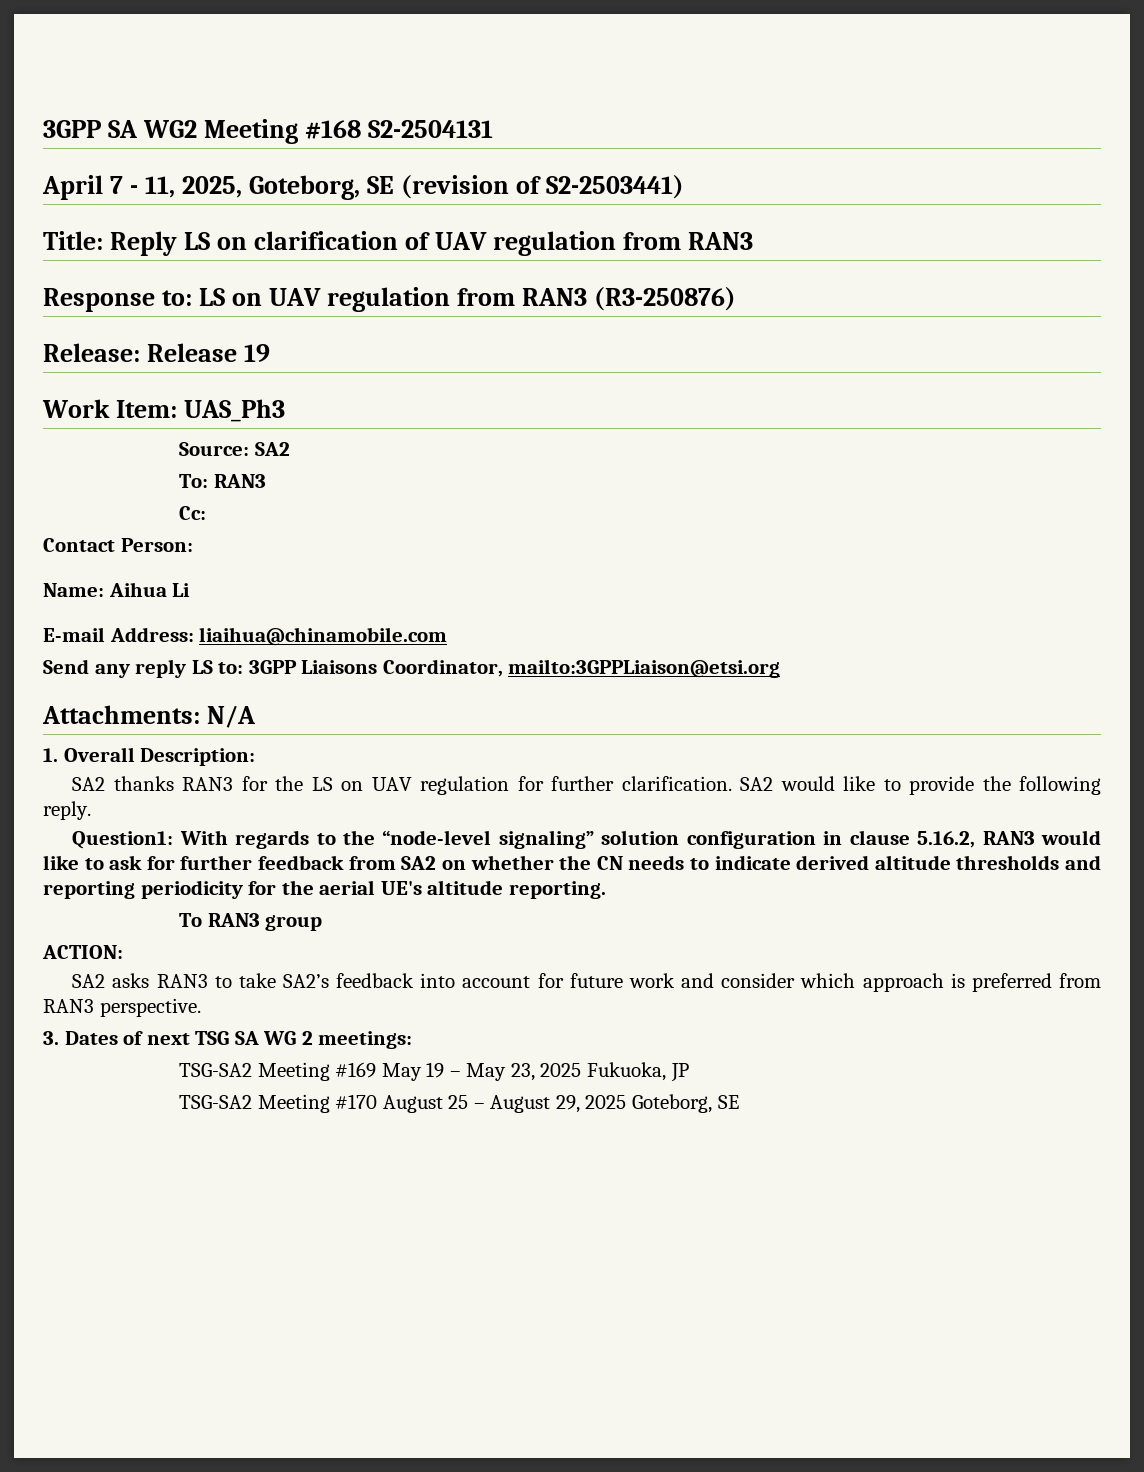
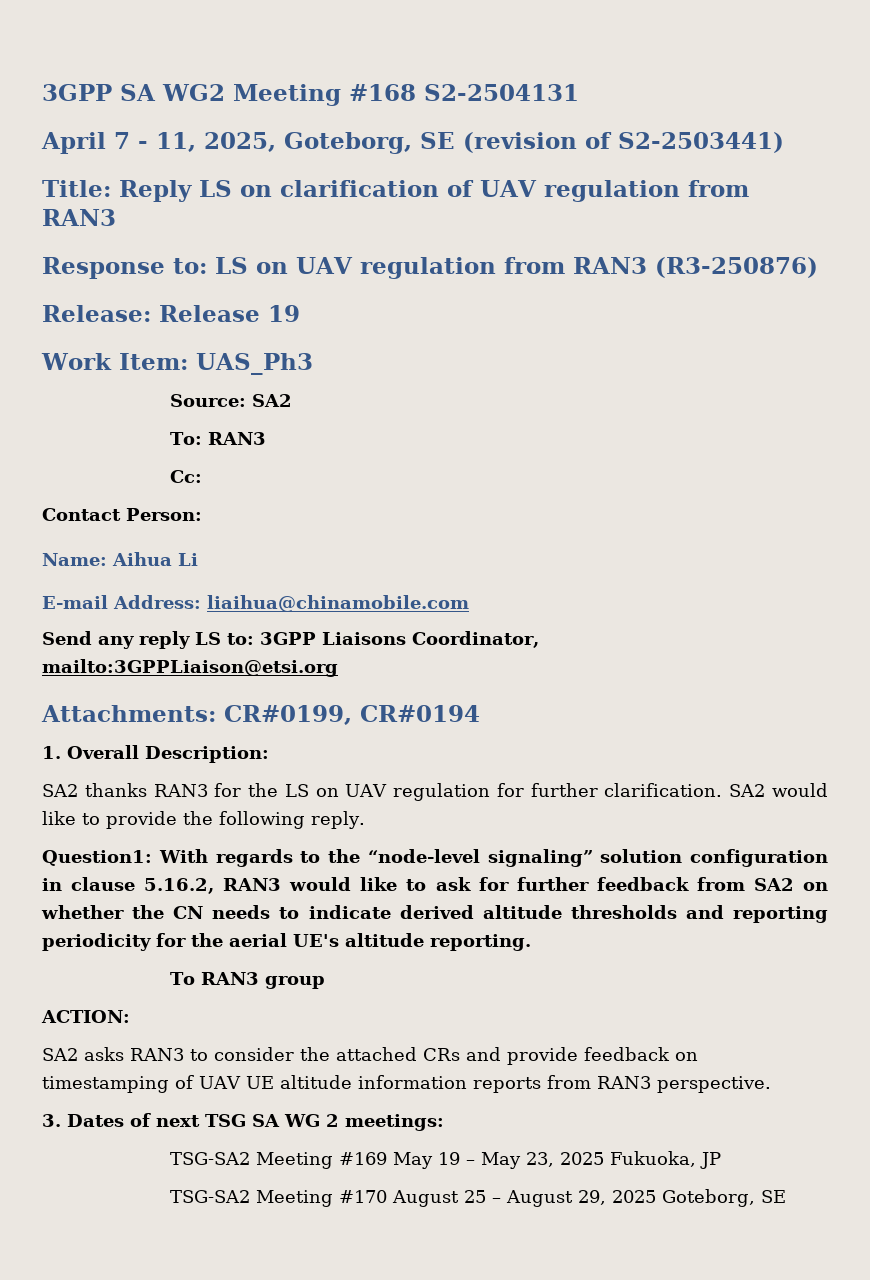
- Attachments: N/A
+ Attachments: CR#0199, CR#0194
- SA2 asks RAN3 to take SA2’s feedback into account for future work and consider which approach is preferred from RAN3 perspective.
+ SA2 asks RAN3 to consider the attached CRs and provide feedback on timestamping of UAV UE altitude information reports from RAN3 perspective.

